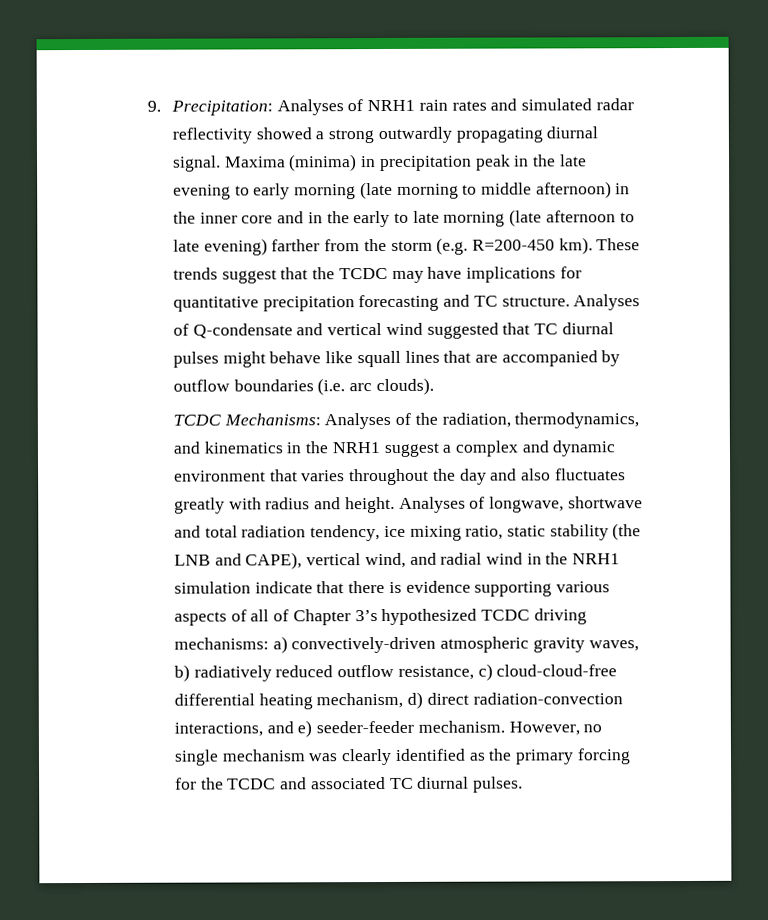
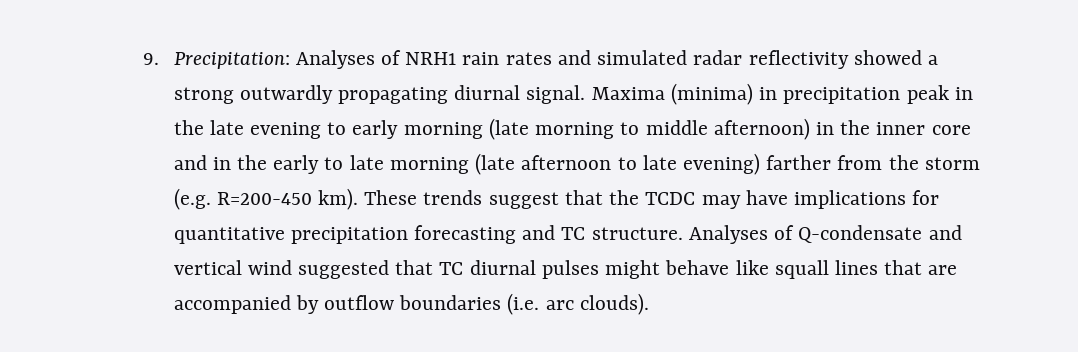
- TCDC Mechanisms: Analyses of the radiation, thermodynamics, and kinematics in the NRH1 suggest a complex and dynamic environment that varies throughout the day and also fluctuates greatly with radius and height. Analyses of longwave, shortwave and total radiation tendency, ice mixing ratio, static stability (the LNB and CAPE), vertical wind, and radial wind in the NRH1 simulation indicate that there is evidence supporting various aspects of all of Chapter 3’s hypothesized TCDC driving mechanisms: a) convectively-driven atmospheric gravity waves, b) radiatively reduced outflow resistance, c) cloud-cloud-free differential heating mechanism, d) direct radiation-convection interactions, and e) seeder-feeder mechanism. However, no single mechanism was clearly identified as the primary forcing for the TCDC and associated TC diurnal pulses.

